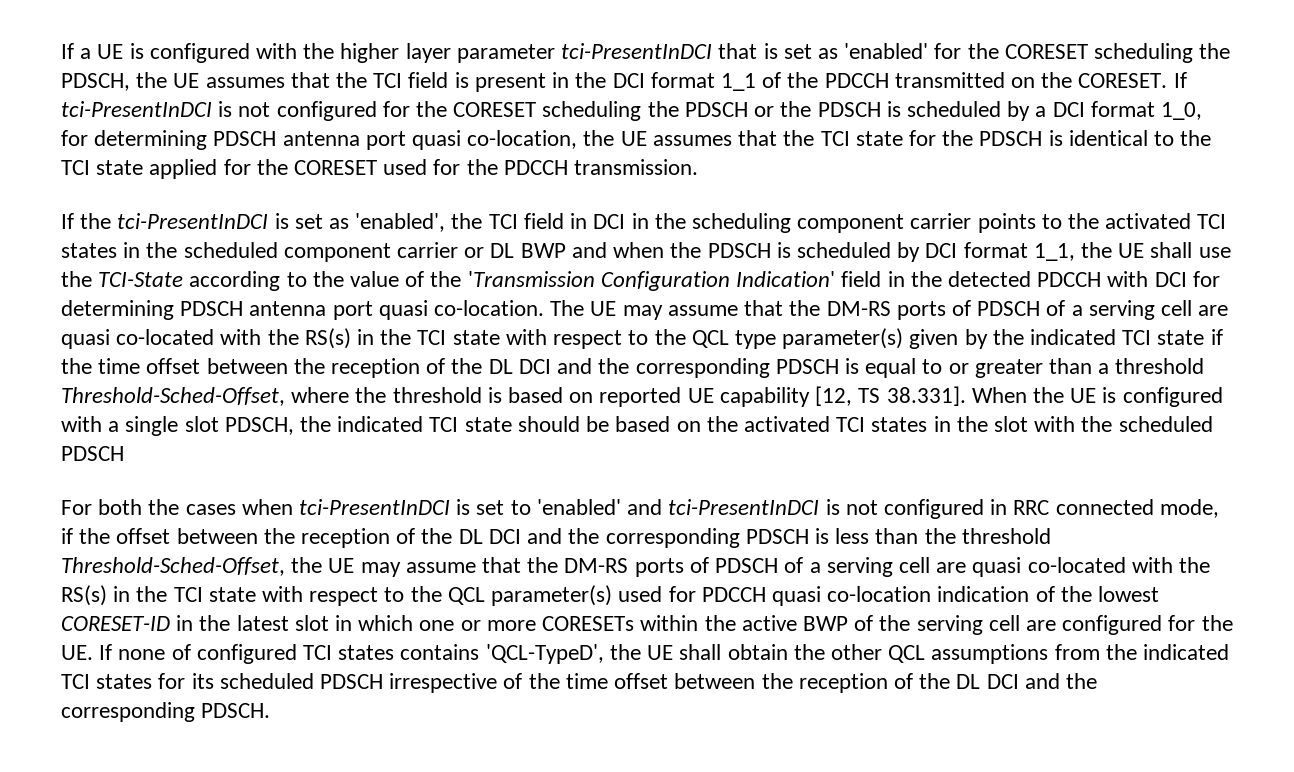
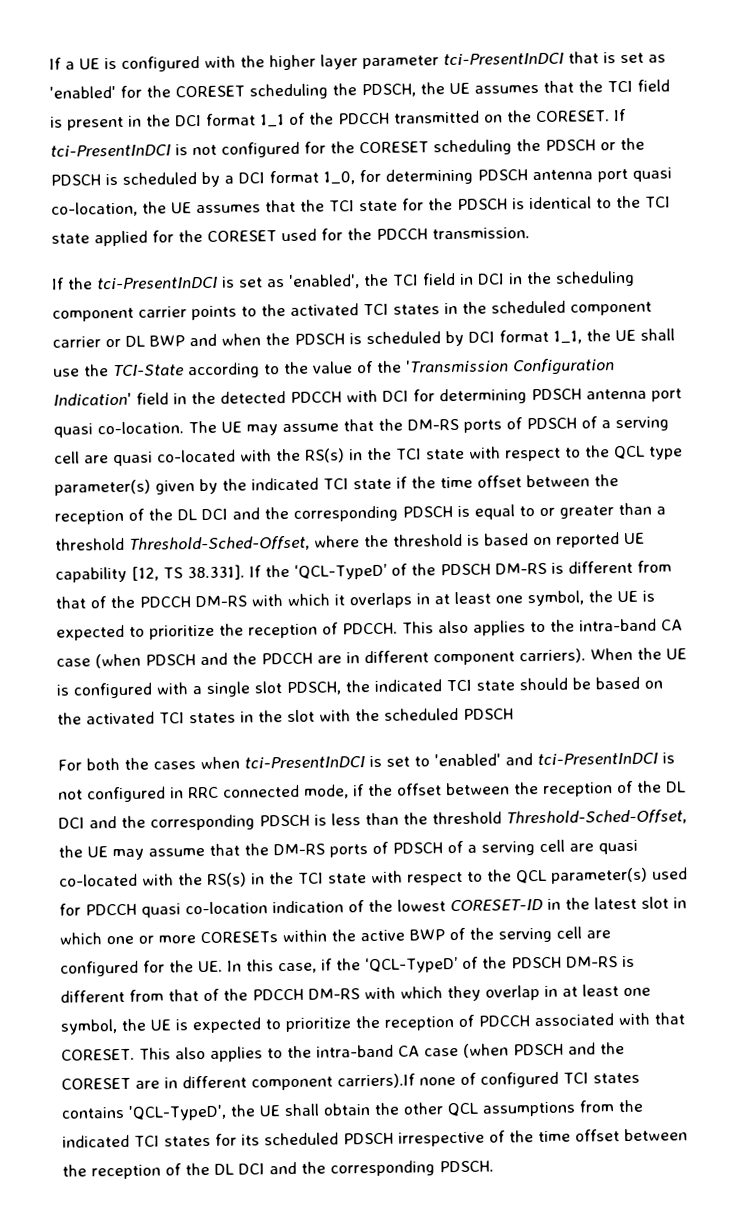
- The UE may assume that the DM-RS ports of PDSCH of a serving cell are quasi co-located with the RS(s) in the TCI state with respect to the QCL type parameter(s) given by the indicated TCI state if the time offset between the reception of the DL DCI and the corresponding PDSCH is equal to or greater than a threshold Threshold-Sched-Offset, where the threshold is based on reported UE capability [12, TS 38.331]. When the UE is configured with a single slot PDSCH, the indicated TCI state should be based on the activated TCI states in the slot with the scheduled PDSCH
+ The UE may assume that the DM-RS ports of PDSCH of a serving cell are quasi co-located with the RS(s) in the TCI state with respect to the QCL type parameter(s) given by the indicated TCI state if the time offset between the reception of the DL DCI and the corresponding PDSCH is equal to or greater than a threshold Threshold-Sched-Offset, where the threshold is based on reported UE capability [12, TS 38.331]. If the ‘QCL-TypeD’ of the PDSCH DM-RS is different from that of the PDCCH DM-RS with which it overlaps in at least one symbol, the UE is expected to prioritize the reception of PDCCH. This also applies to the intra-band CA case (when PDSCH and the PDCCH are in different component carriers). When the UE is configured with a single slot PDSCH, the indicated TCI state should be based on the activated TCI states in the slot with the scheduled PDSCH
- For both the cases when tci-PresentInDCI is set to 'enabled' and tci-PresentInDCI is not configured in RRC connected mode, if the offset between the reception of the DL DCI and the corresponding PDSCH is less than the threshold Threshold-Sched-Offset, the UE may assume that the DM-RS ports of PDSCH of a serving cell are quasi co-located with the RS(s) in the TCI state with respect to the QCL parameter(s) used for PDCCH quasi co-location indication of the lowest CORESET-ID in the latest slot in which one or more CORESETs within the active BWP of the serving cell are configured for the UE. If none of configured TCI states contains 'QCL-TypeD', the UE shall obtain the other QCL assumptions from the indicated TCI states for its scheduled PDSCH irrespective of the time offset between the reception of the DL DCI and the corresponding PDSCH.
+ For both the cases when tci-PresentInDCI is set to 'enabled' and tci-PresentInDCI is not configured in RRC connected mode, if the offset between the reception of the DL DCI and the corresponding PDSCH is less than the threshold Threshold-Sched-Offset, the UE may assume that the DM-RS ports of PDSCH of a serving cell are quasi co-located with the RS(s) in the TCI state with respect to the QCL parameter(s) used for PDCCH quasi co-location indication of the lowest CORESET-ID in the latest slot in which one or more CORESETs within the active BWP of the serving cell are configured for the UE. In this case, if the ‘QCL-TypeD’ of the PDSCH DM-RS is different from that of the PDCCH DM-RS with which they overlap in at least one symbol, the UE is expected to prioritize the reception of PDCCH associated with that CORESET. This also applies to the intra-band CA case (when PDSCH and the CORESET are in different component carriers).If none of configured TCI states contains 'QCL-TypeD', the UE shall obtain the other QCL assumptions from the indicated TCI states for its scheduled PDSCH irrespective of the time offset between the reception of the DL DCI and the corresponding PDSCH.

